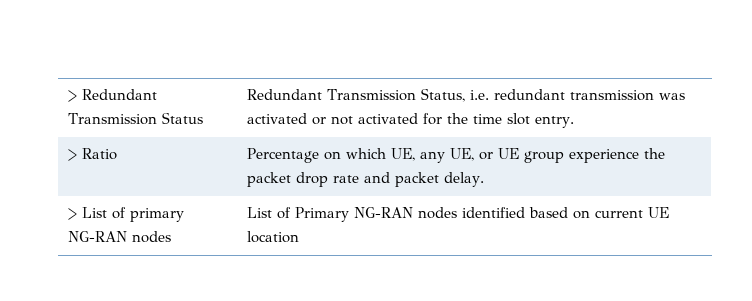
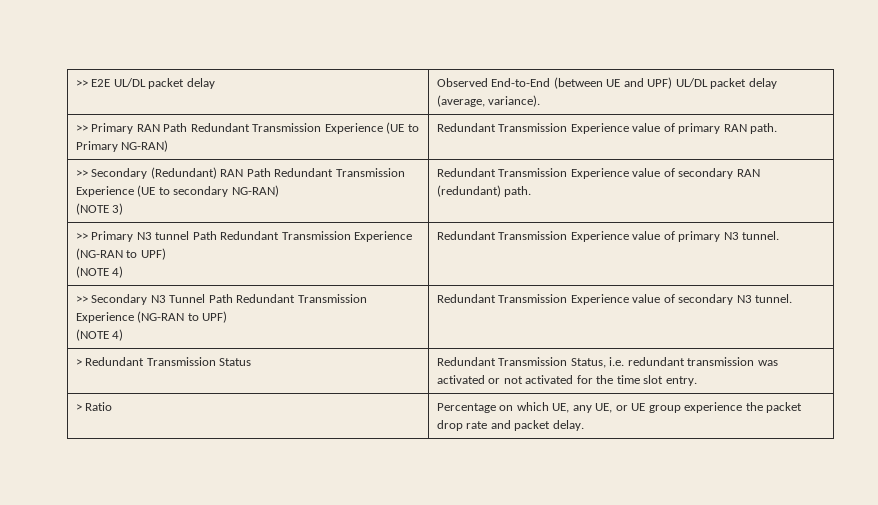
+ >> E2E UL/DL packet delay | Observed End-to-End (between UE and UPF) UL/DL packet delay (average, variance).
+ >> Primary RAN Path Redundant Transmission Experience (UE to Primary NG-RAN) | Redundant Transmission Experience value of primary RAN path.
+ >> Secondary (Redundant) RAN Path Redundant Transmission Experience (UE to secondary NG-RAN)
+ (NOTE 3) | Redundant Transmission Experience value of secondary RAN (redundant) path.
+ >> Primary N3 tunnel Path Redundant Transmission Experience (NG-RAN to UPF)
+ (NOTE 4) | Redundant Transmission Experience value of primary N3 tunnel.
+ >> Secondary N3 Tunnel Path Redundant Transmission Experience (NG-RAN to UPF)
+ (NOTE 4) | Redundant Transmission Experience value of secondary N3 tunnel.
- > List of primary NG-RAN nodes | List of Primary NG-RAN nodes identified based on current UE location

